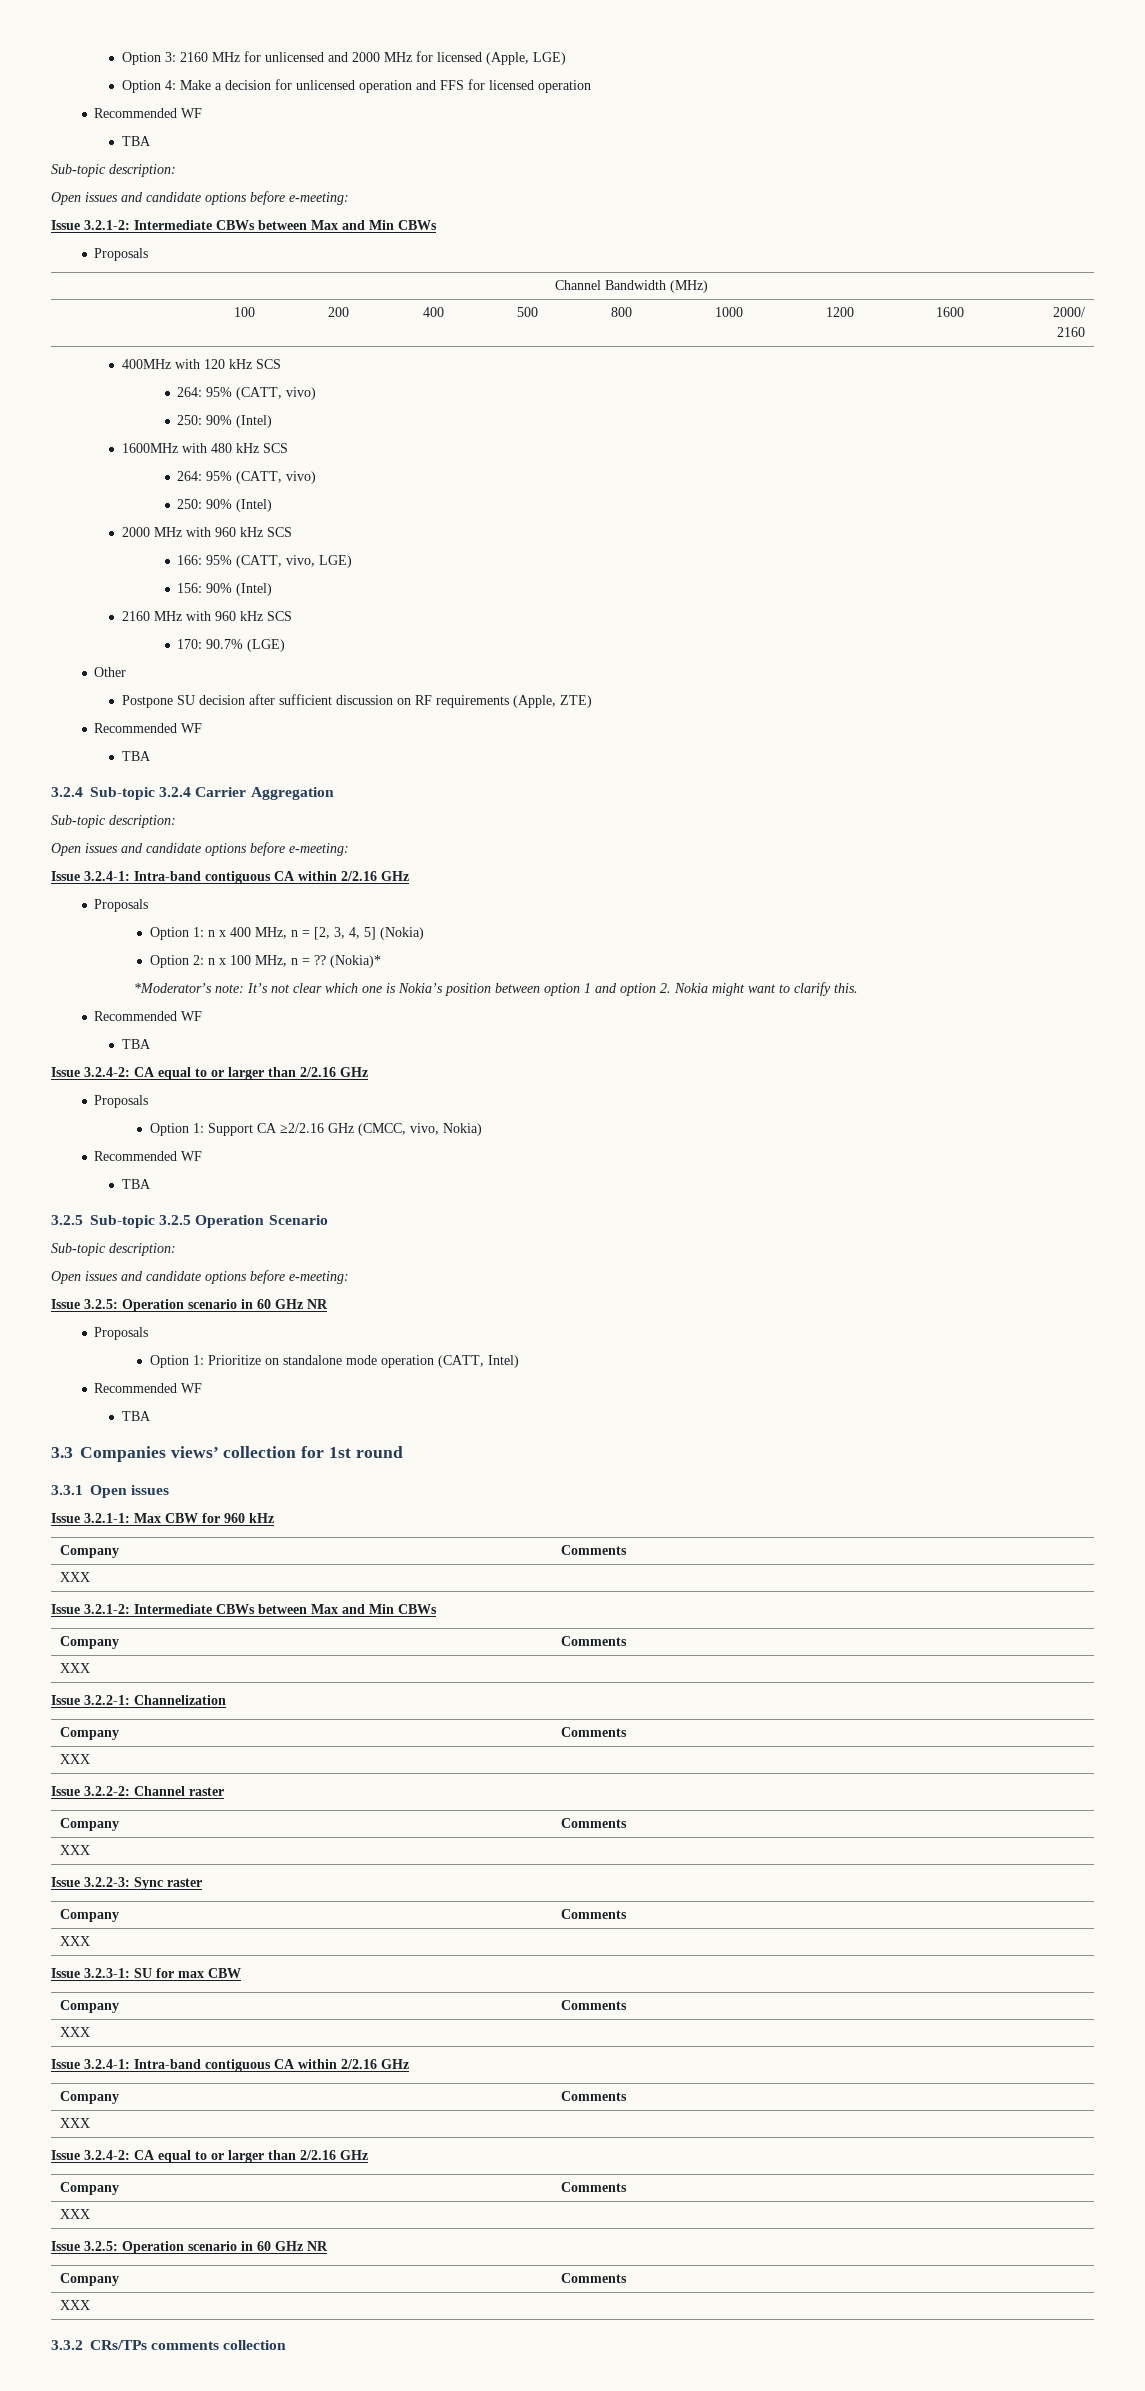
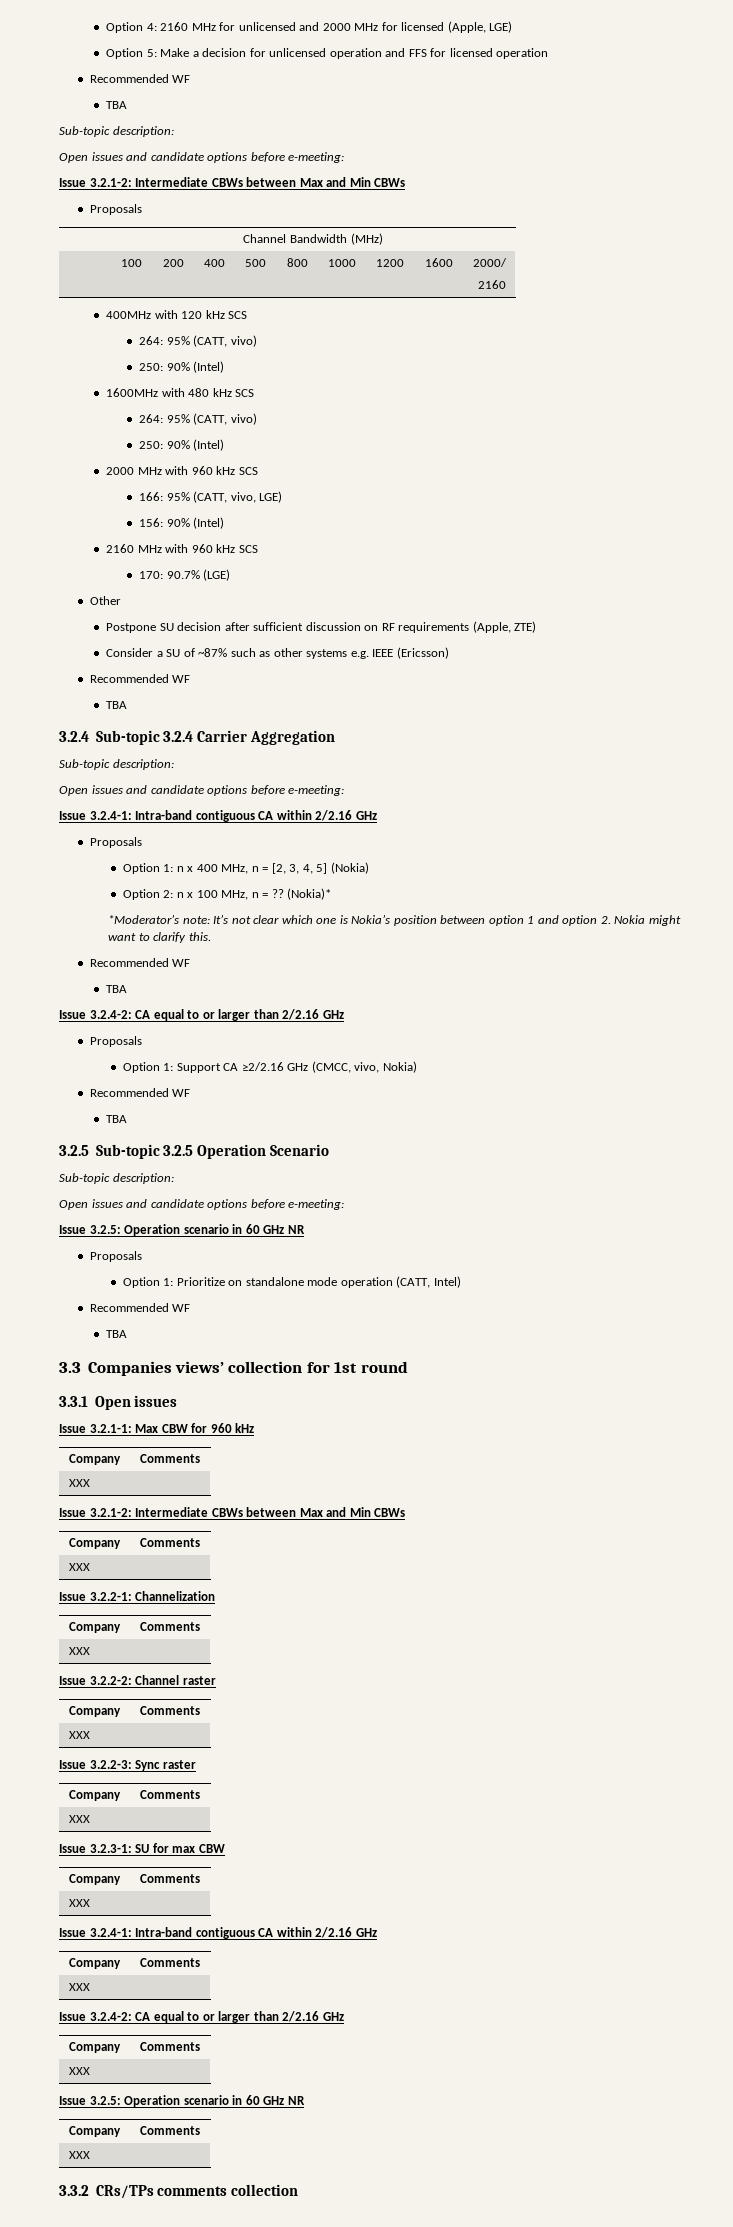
- Option 3: 2160 MHz for unlicensed and 2000 MHz for licensed (Apple, LGE)
+ Option 4: 2160 MHz for unlicensed and 2000 MHz for licensed (Apple, LGE)
- Option 4: Make a decision for unlicensed operation and FFS for licensed operation
+ Option 5: Make a decision for unlicensed operation and FFS for licensed operation
+ Consider a SU of ~87% such as other systems e.g. IEEE (Ericsson)

